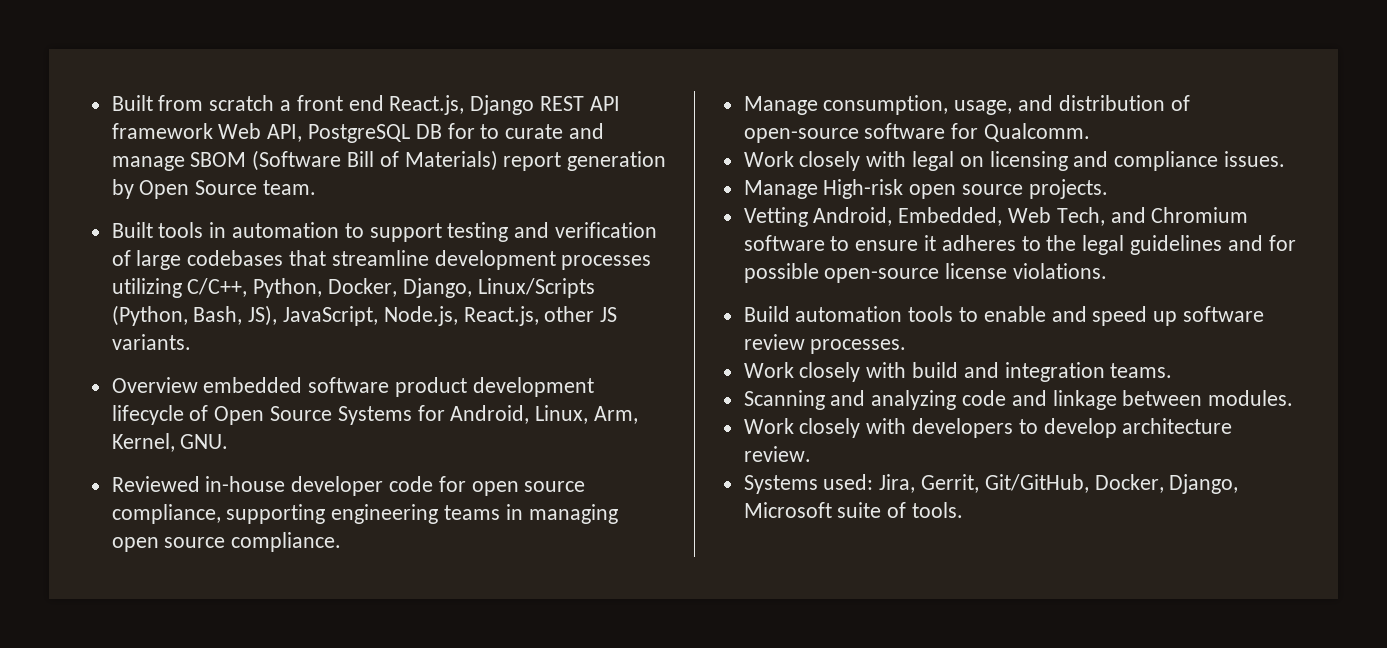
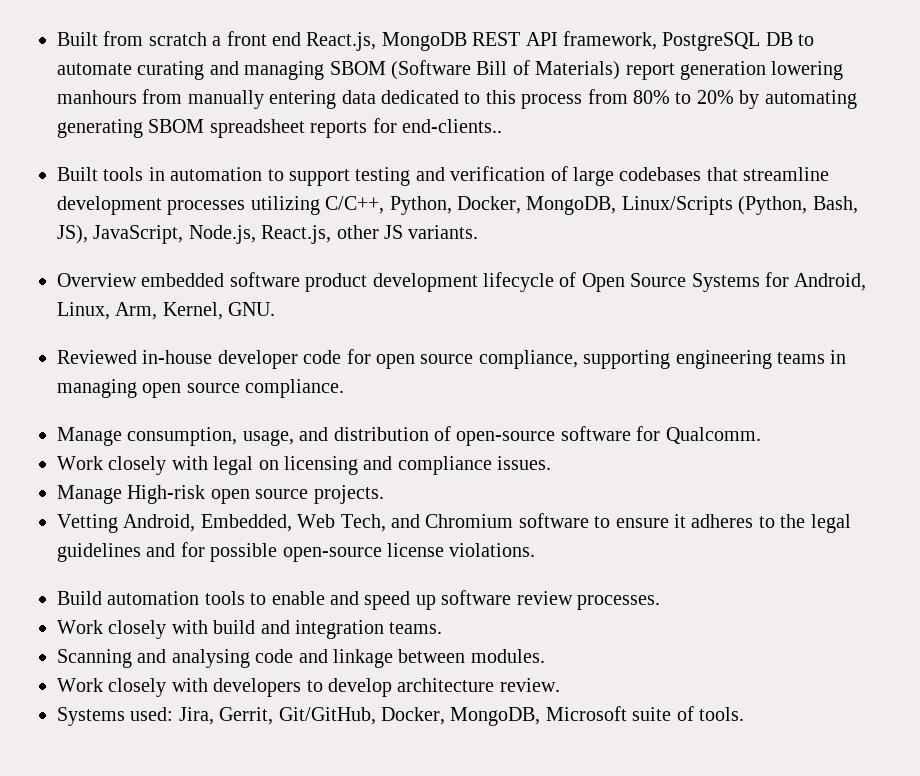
- Built from scratch a front end React.js, Django REST API framework Web API, PostgreSQL DB for to curate and manage SBOM (Software Bill of Materials) report generation by Open Source team.
+ Built from scratch a front end React.js, MongoDB REST API framework, PostgreSQL DB to automate curating and managing SBOM (Software Bill of Materials) report generation lowering manhours from manually entering data dedicated to this process from 80% to 20% by automating generating SBOM spreadsheet reports for end-clients..
- Built tools in automation to support testing and verification of large codebases that streamline development processes utilizing C/C++, Python, Docker, Django, Linux/Scripts (Python, Bash, JS), JavaScript, Node.js, React.js, other JS variants.
+ Built tools in automation to support testing and verification of large codebases that streamline development processes utilizing C/C++, Python, Docker, MongoDB, Linux/Scripts (Python, Bash, JS), JavaScript, Node.js, React.js, other JS variants.
- Scanning and analyzing code and linkage between modules.
+ Scanning and analysing code and linkage between modules.
- Systems used: Jira, Gerrit, Git/GitHub, Docker, Django, Microsoft suite of tools.
+ Systems used: Jira, Gerrit, Git/GitHub, Docker, MongoDB, Microsoft suite of tools.

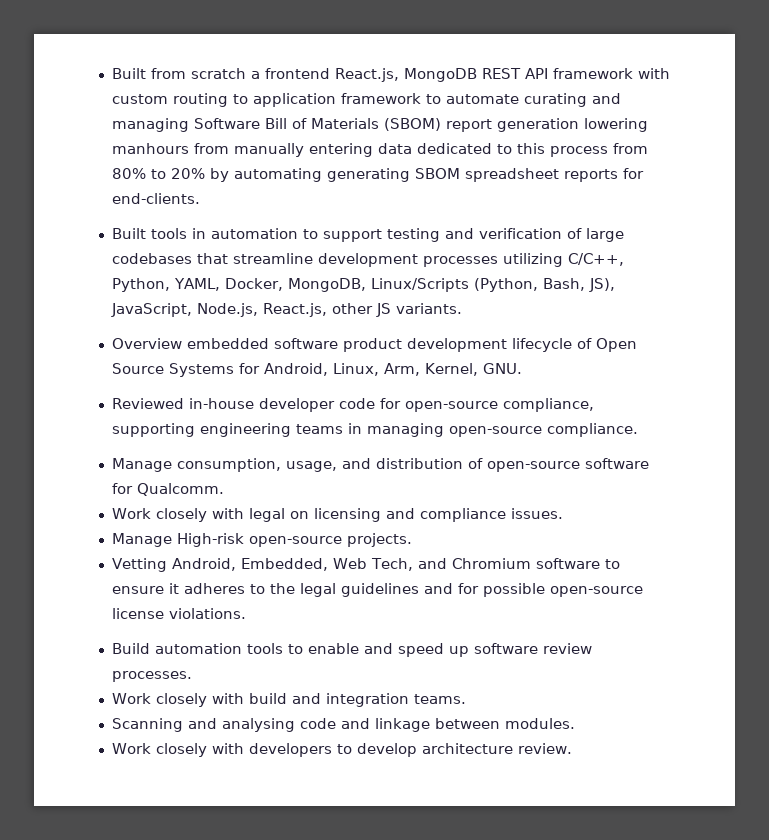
- Built from scratch a front end React.js, MongoDB REST API framework, PostgreSQL DB to automate curating and managing SBOM (Software Bill of Materials) report generation lowering manhours from manually entering data dedicated to this process from 80% to 20% by automating generating SBOM spreadsheet reports for end-clients..
+ Built from scratch a frontend React.js, MongoDB REST API framework with custom routing to application framework to automate curating and managing Software Bill of Materials (SBOM) report generation lowering manhours from manually entering data dedicated to this process from 80% to 20% by automating generating SBOM spreadsheet reports for end-clients.
- Built tools in automation to support testing and verification of large codebases that streamline development processes utilizing C/C++, Python, Docker, MongoDB, Linux/Scripts (Python, Bash, JS), JavaScript, Node.js, React.js, other JS variants.
+ Built tools in automation to support testing and verification of large codebases that streamline development processes utilizing C/C++, Python, YAML, Docker, MongoDB, Linux/Scripts (Python, Bash, JS), JavaScript, Node.js, React.js, other JS variants.
- Reviewed in-house developer code for open source compliance, supporting engineering teams in managing open source compliance.
+ Reviewed in-house developer code for open-source compliance, supporting engineering teams in managing open-source compliance.
- Manage High-risk open source projects.
+ Manage High-risk open-source projects.
- Systems used: Jira, Gerrit, Git/GitHub, Docker, MongoDB, Microsoft suite of tools.

